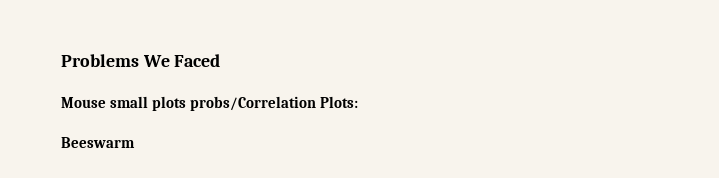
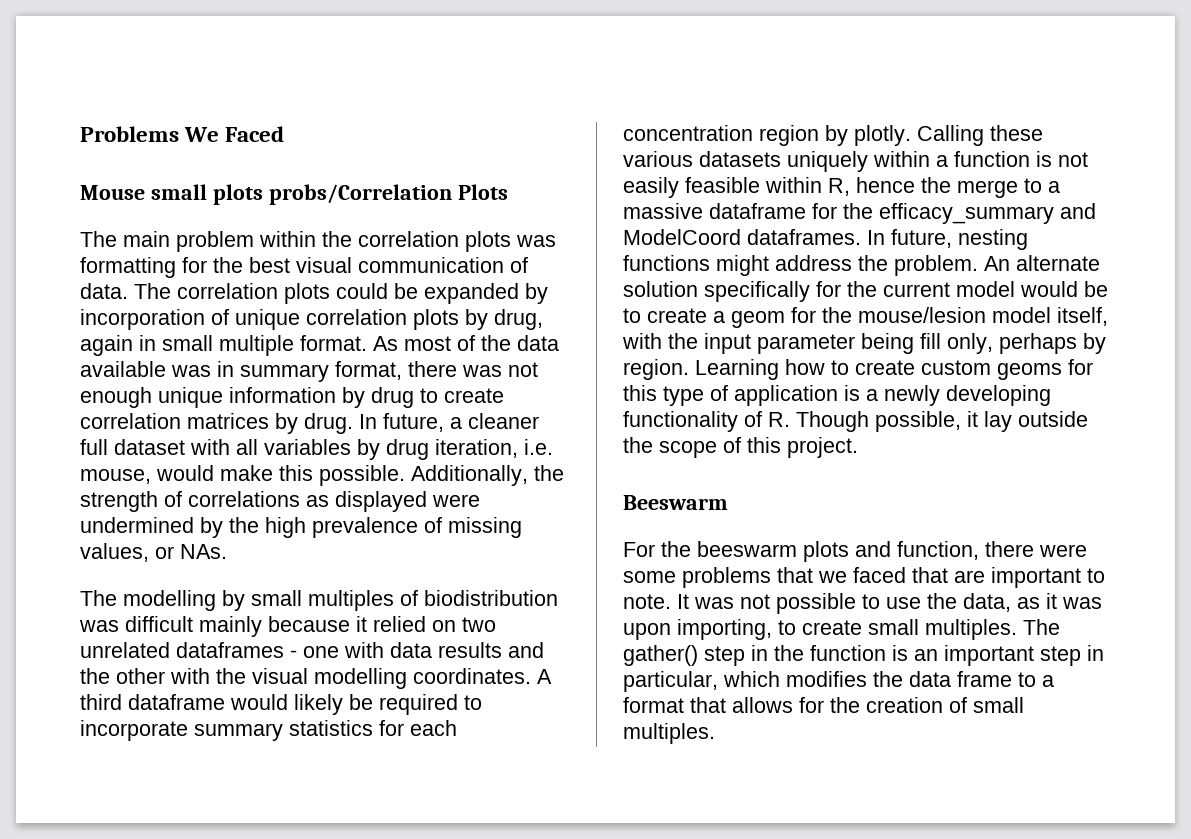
- Mouse small plots probs/Correlation Plots:
+ Mouse small plots probs/Correlation Plots
+ The main problem within the correlation plots was formatting for the best visual communication of data. The correlation plots could be expanded by incorporation of unique correlation plots by drug, again in small multiple format. As most of the data available was in summary format, there was not enough unique information by drug to create correlation matrices by drug. In future, a cleaner full dataset with all variables by drug iteration, i.e. mouse, would make this possible. Additionally, the strength of correlations as displayed were undermined by the high prevalence of missing values, or NAs.
+ The modelling by small multiples of biodistribution was difficult mainly because it relied on two unrelated dataframes - one with data results and the other with the visual modelling coordinates. A third dataframe would likely be required to incorporate summary statistics for each concentration region by plotly. Calling these various datasets uniquely within a function is not easily feasible within R, hence the merge to a massive dataframe for the efficacy_summary and ModelCoord dataframes. In future, nesting functions might address the problem. An alternate solution specifically for the current model would be to create a geom for the mouse/lesion model itself, with the input parameter being fill only, perhaps by region. Learning how to create custom geoms for this type of application is a newly developing functionality of R. Though possible, it lay outside the scope of this project.
  Beeswarm
+ For the beeswarm plots and function, there were some problems that we faced that are important to note. It was not possible to use the data, as it was upon importing, to create small multiples. The gather() step in the function is an important step in particular, which modifies the data frame to a format that allows for the creation of small multiples.

